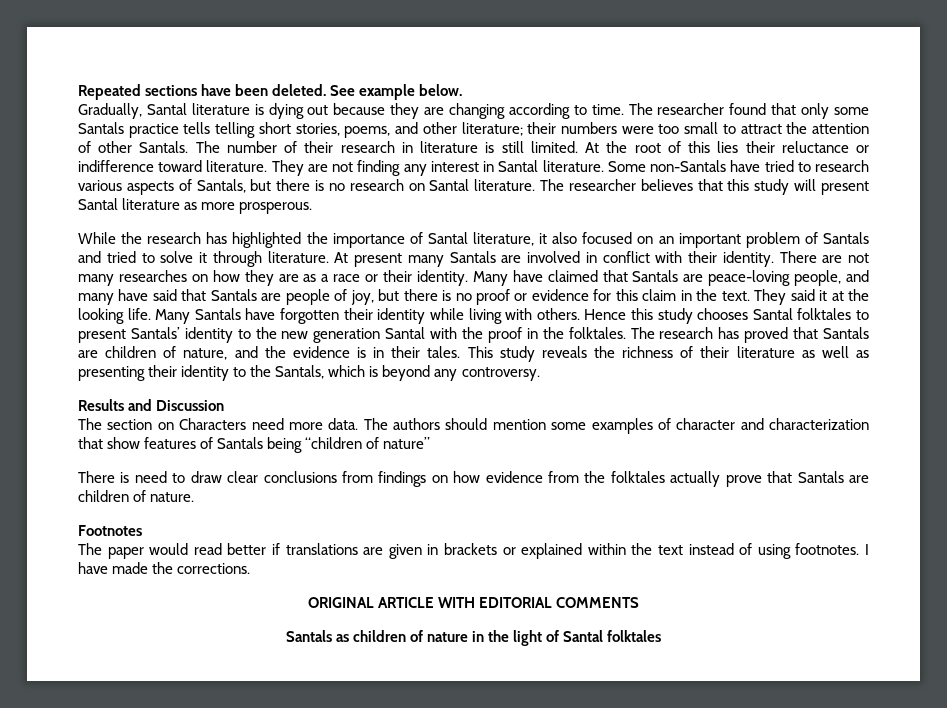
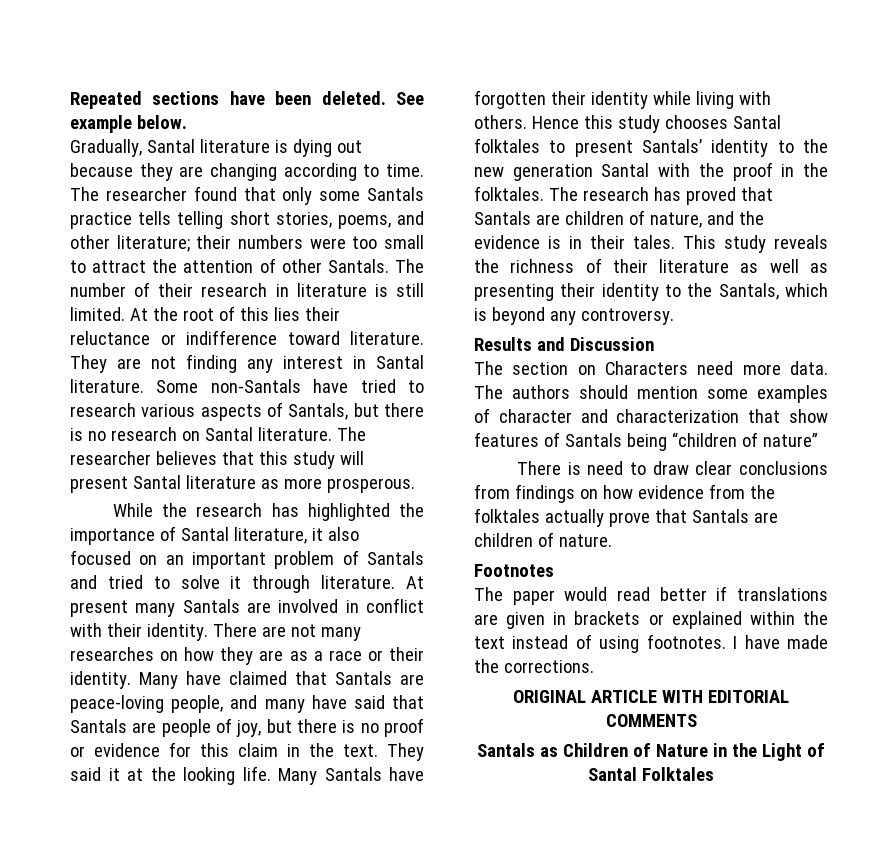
- Santals as children of nature in the light of Santal folktales
+ Santals as Children of Nature in the Light of Santal Folktales

